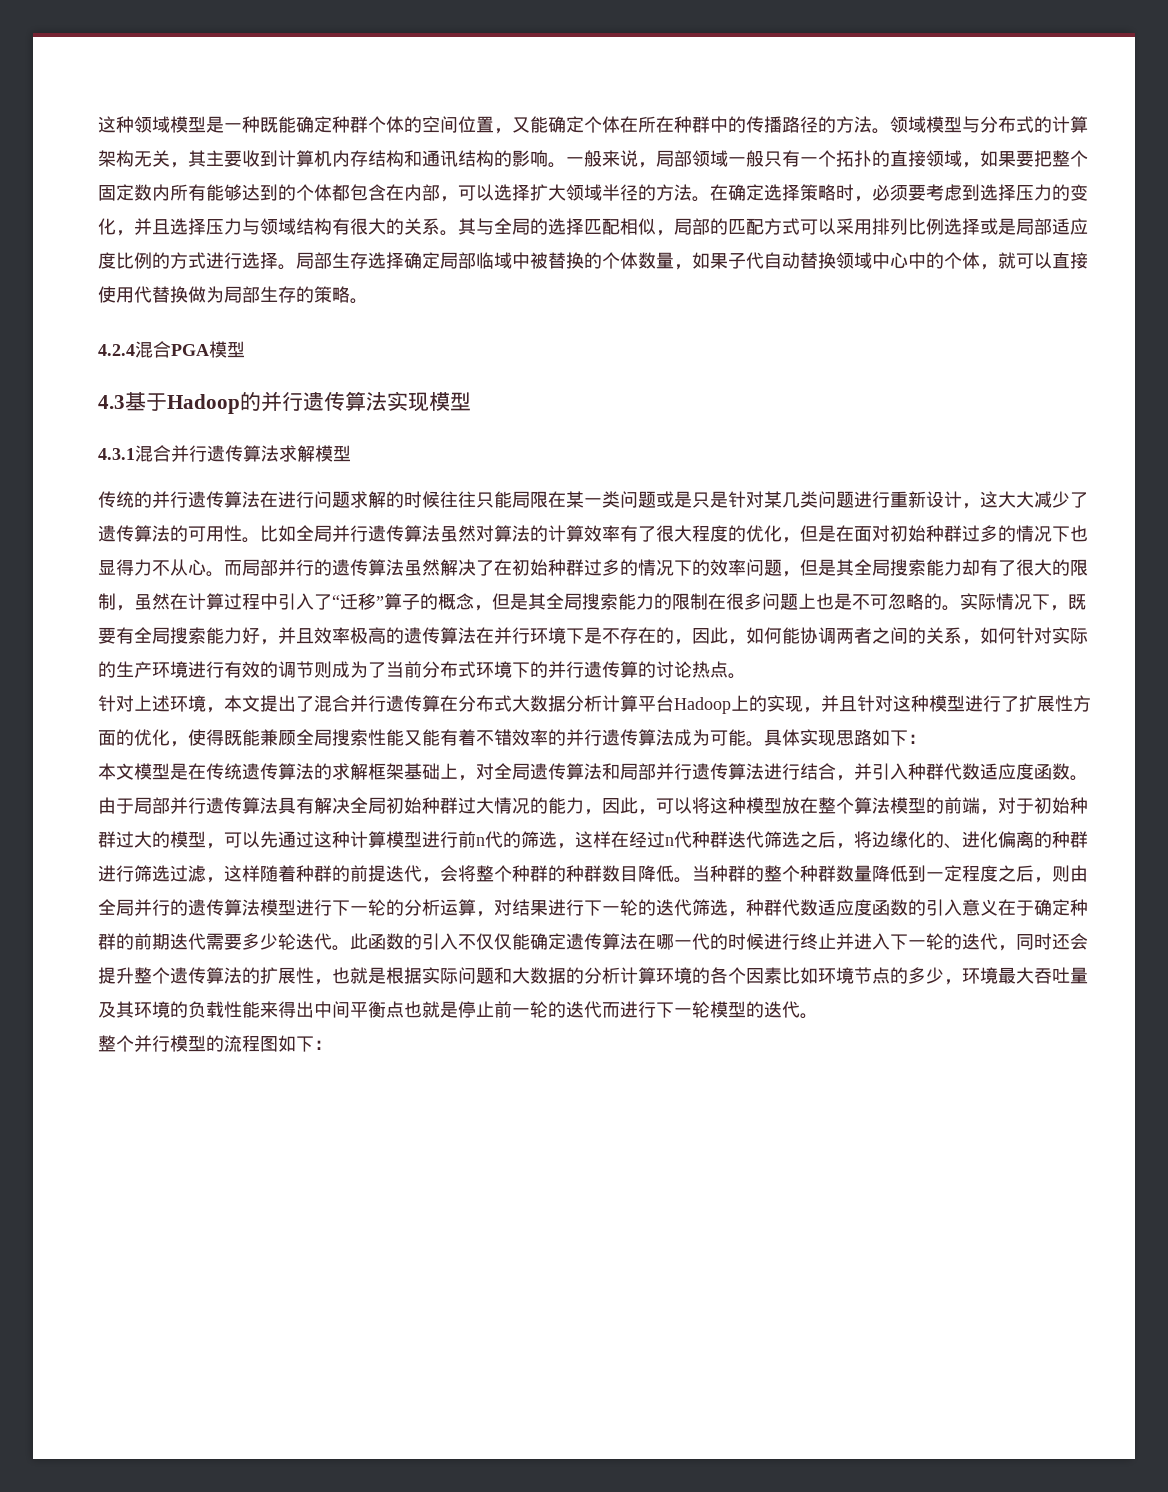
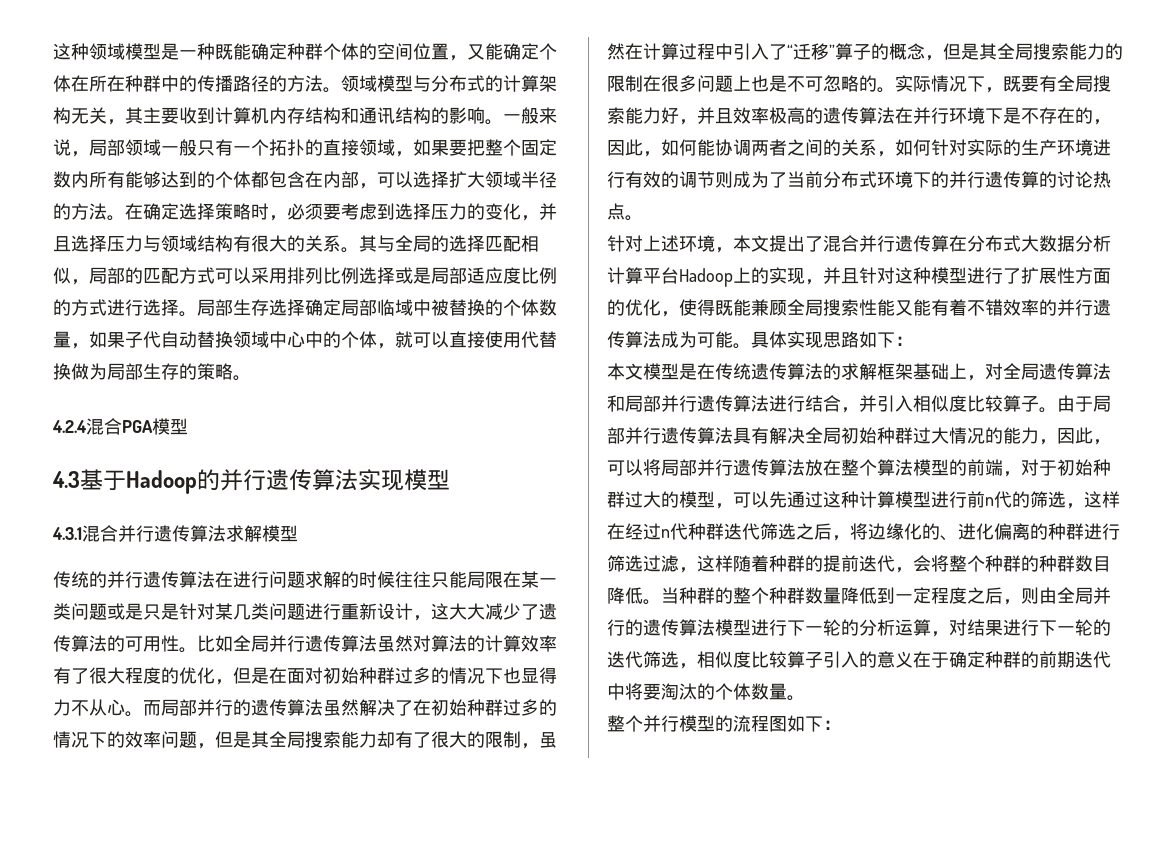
- 本文模型是在传统遗传算法的求解框架基础上，对全局遗传算法和局部并行遗传算法进行结合，并引入种群代数适应度函数。
+ 本文模型是在传统遗传算法的求解框架基础上，对全局遗传算法和局部并行遗传算法进行结合，并引入相似度比较算子。
- 由于局部并行遗传算法具有解决全局初始种群过大情况的能力，因此，可以将这种模型放在整个算法模型的前端，对于初始种群过大的模型，可以先通过这种计算模型进行前n代的筛选，这样在经过n代种群迭代筛选之后，将边缘化的、进化偏离的种群进行筛选过滤，这样随着种群的前提迭代，会将整个种群的种群数目降低。
+ 由于局部并行遗传算法具有解决全局初始种群过大情况的能力，因此，可以将局部并行遗传算法放在整个算法模型的前端，对于初始种群过大的模型，可以先通过这种计算模型进行前n代的筛选，这样在经过n代种群迭代筛选之后，将边缘化的、进化偏离的种群进行筛选过滤，这样随着种群的提前迭代，会将整个种群的种群数目降低。
- 当种群的整个种群数量降低到一定程度之后，则由全局并行的遗传算法模型进行下一轮的分析运算，对结果进行下一轮的迭代筛选，种群代数适应度函数的引入意义在于确定种群的前期迭代需要多少轮迭代。此函数的引入不仅仅能确定遗传算法在哪一代的时候进行终止并进入下一轮的迭代，同时还会提升整个遗传算法的扩展性，也就是根据实际问题和大数据的分析计算环境的各个因素比如环境节点的多少，环境最大吞吐量及其环境的负载性能来得出中间平衡点也就是停止前一轮的迭代而进行下一轮模型的迭代。
+ 当种群的整个种群数量降低到一定程度之后，则由全局并行的遗传算法模型进行下一轮的分析运算，对结果进行下一轮的迭代筛选，相似度比较算子引入的意义在于确定种群的前期迭代中将要淘汰的个体数量。

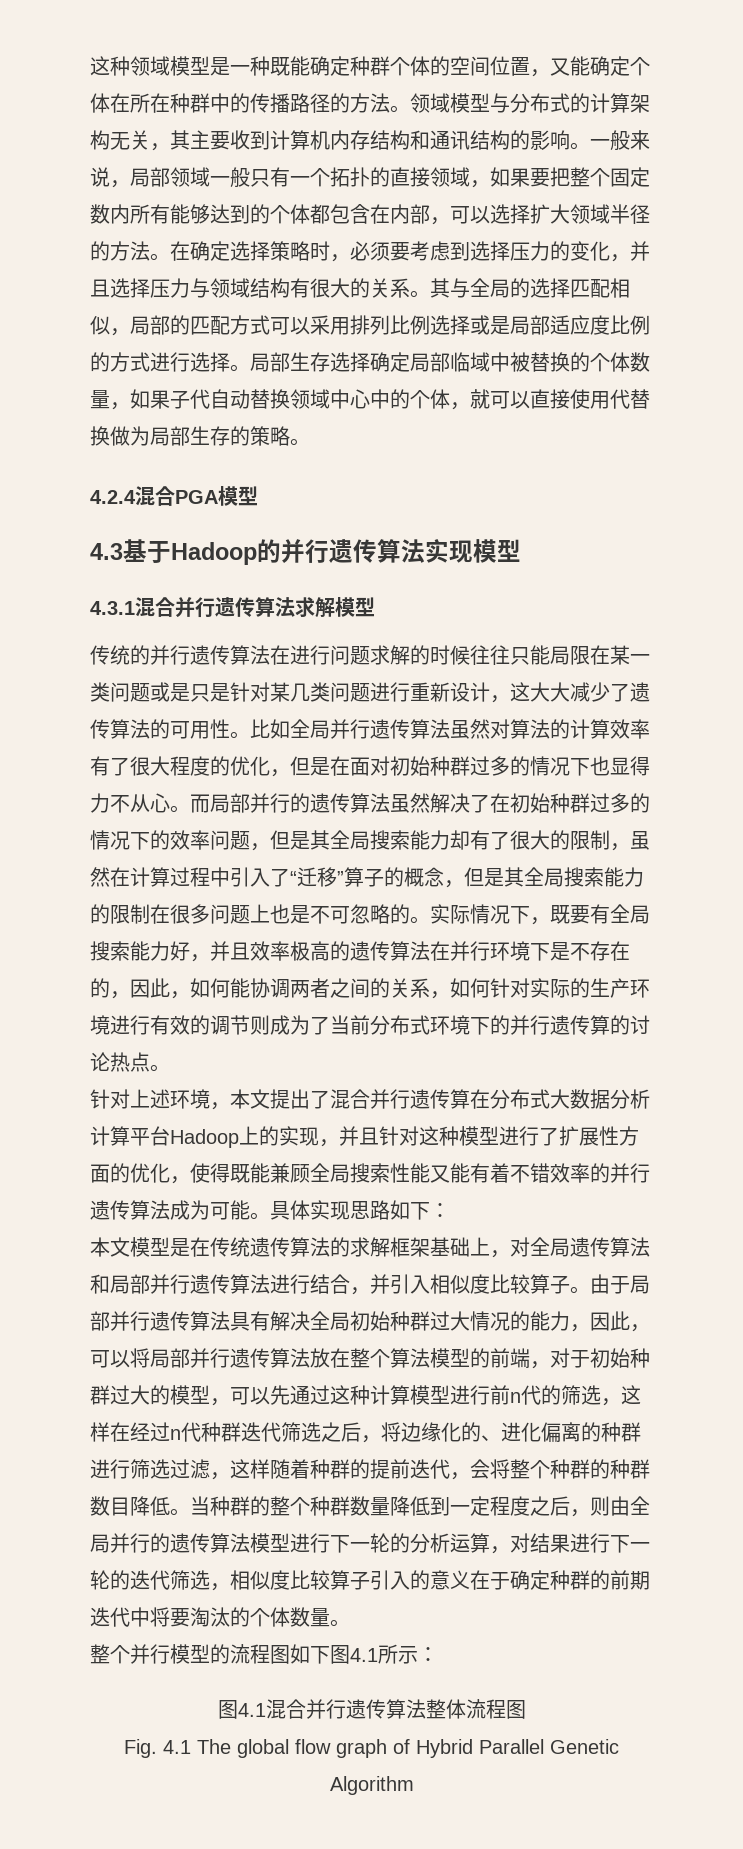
- 整个并行模型的流程图如下：
+ 整个并行模型的流程图如下图4.1所示：
+ 图4.1混合并行遗传算法整体流程图
+ Fig. 4.1 The global flow graph of Hybrid Parallel Genetic Algorithm

